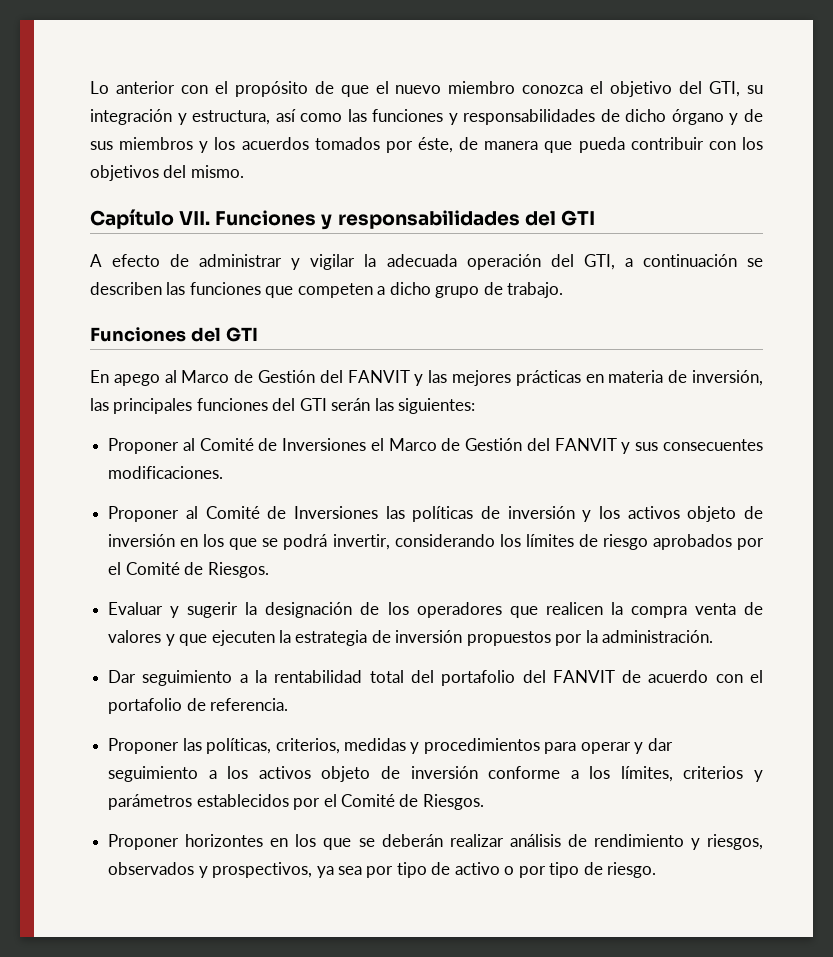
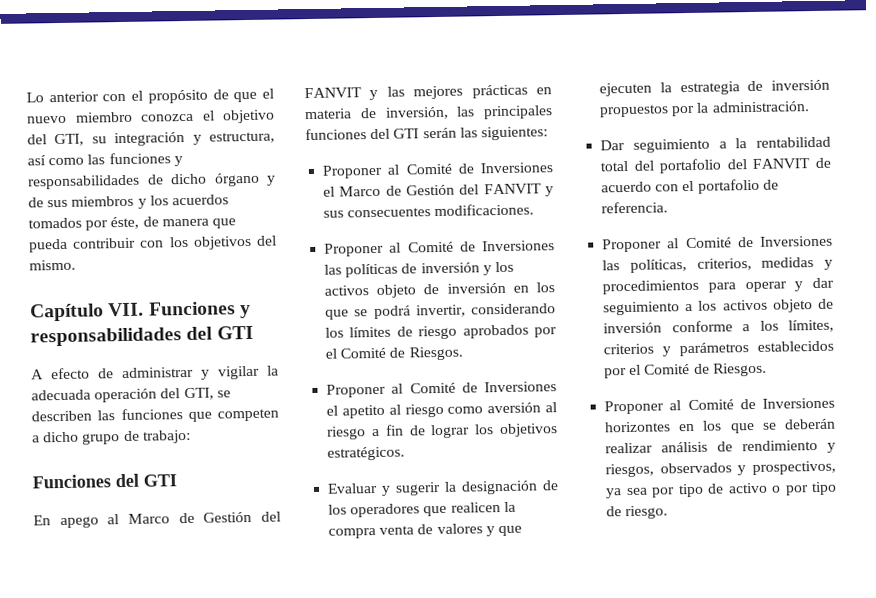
- A efecto de administrar y vigilar la adecuada operación del GTI, a continuación se describen las funciones que competen a dicho grupo de trabajo.
+ A efecto de administrar y vigilar la adecuada operación del GTI, se describen las funciones que competen a dicho grupo de trabajo:
+ Proponer al Comité de Inversiones el apetito al riesgo como aversión al riesgo a fin de lograr los objetivos estratégicos.
- Proponer las políticas, criterios, medidas y procedimientos para operar y dar seguimiento a los activos objeto de inversión conforme a los límites, criterios y parámetros establecidos por el Comité de Riesgos.
+ Proponer al Comité de Inversiones las políticas, criterios, medidas y procedimientos para operar y dar seguimiento a los activos objeto de inversión conforme a los límites, criterios y parámetros establecidos por el Comité de Riesgos.
- Proponer horizontes en los que se deberán realizar análisis de rendimiento y riesgos, observados y prospectivos, ya sea por tipo de activo o por tipo de riesgo.
+ Proponer al Comité de Inversiones horizontes en los que se deberán realizar análisis de rendimiento y riesgos, observados y prospectivos, ya sea por tipo de activo o por tipo de riesgo.

